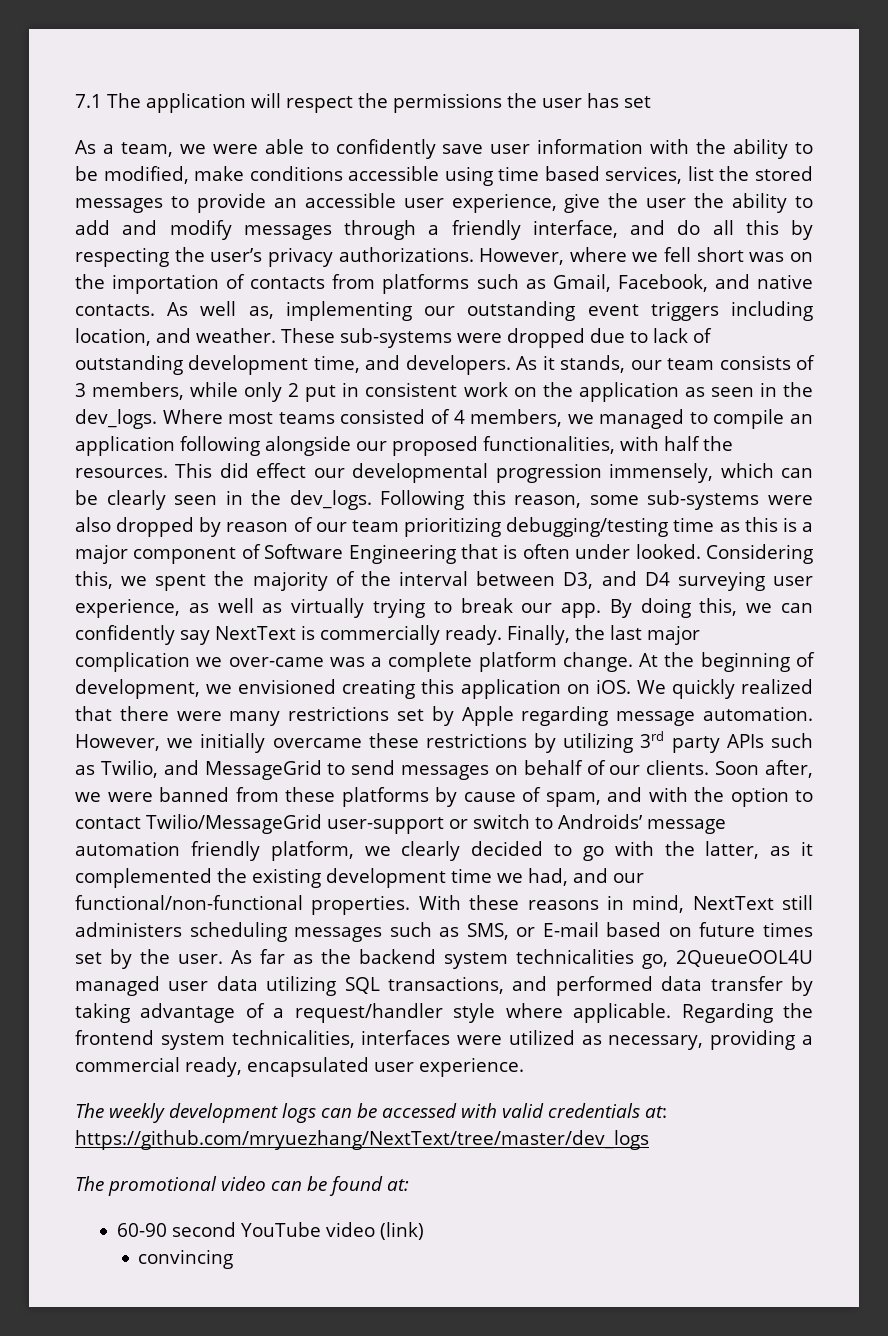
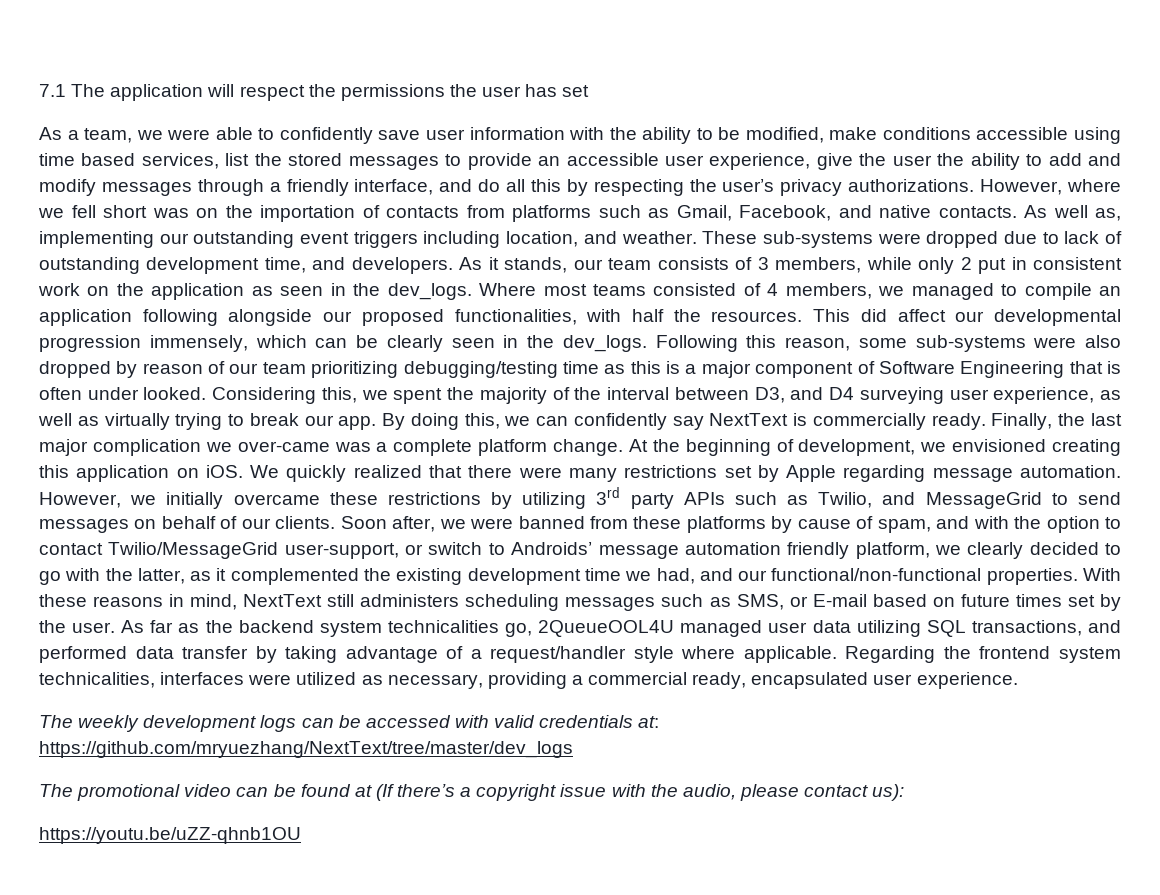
- This did effect our developmental progression immensely, which can be clearly seen in the dev_logs.
+ This did affect our developmental progression immensely, which can be clearly seen in the dev_logs.
- Soon after, we were banned from these platforms by cause of spam, and with the option to contact Twilio/MessageGrid user-support or switch to Androids’ message automation friendly platform, we clearly decided to go with the latter, as it complemented the existing development time we had, and our functional/non-functional properties.
+ Soon after, we were banned from these platforms by cause of spam, and with the option to contact Twilio/MessageGrid user-support, or switch to Androids’ message automation friendly platform, we clearly decided to go with the latter, as it complemented the existing development time we had, and our functional/non-functional properties.
- The promotional video can be found at:
- 60-90 second YouTube video (link)
- convincing
+ The promotional video can be found at (If there’s a copyright issue with the audio, please contact us):
+ https://youtu.be/uZZ-qhnb1OU

